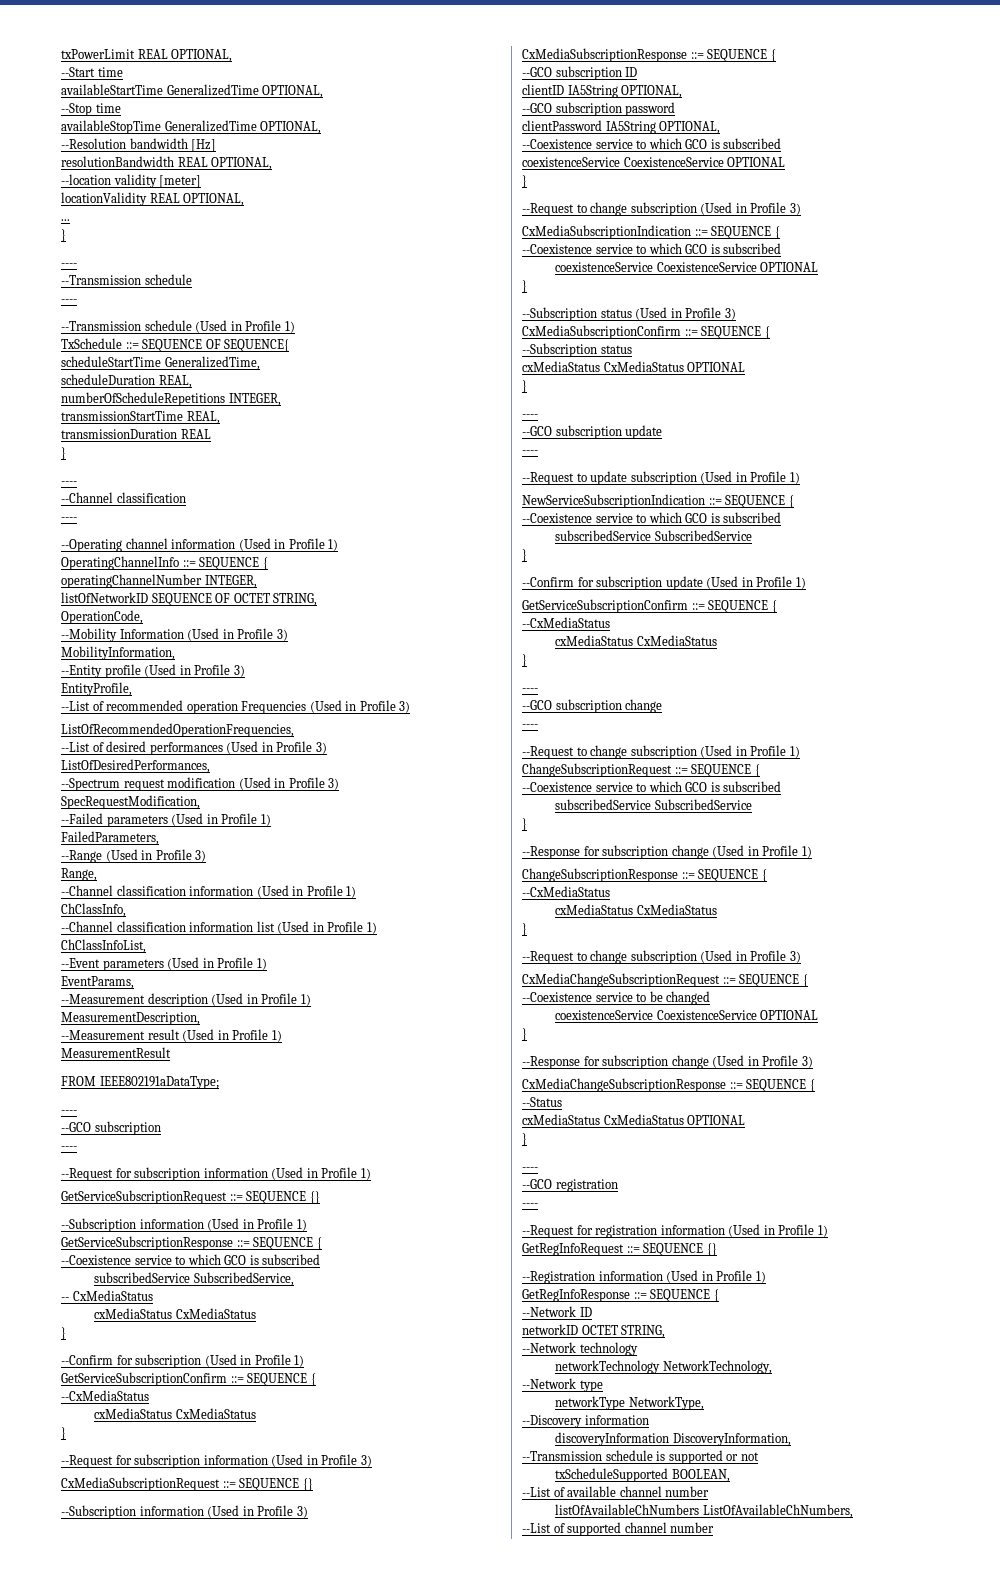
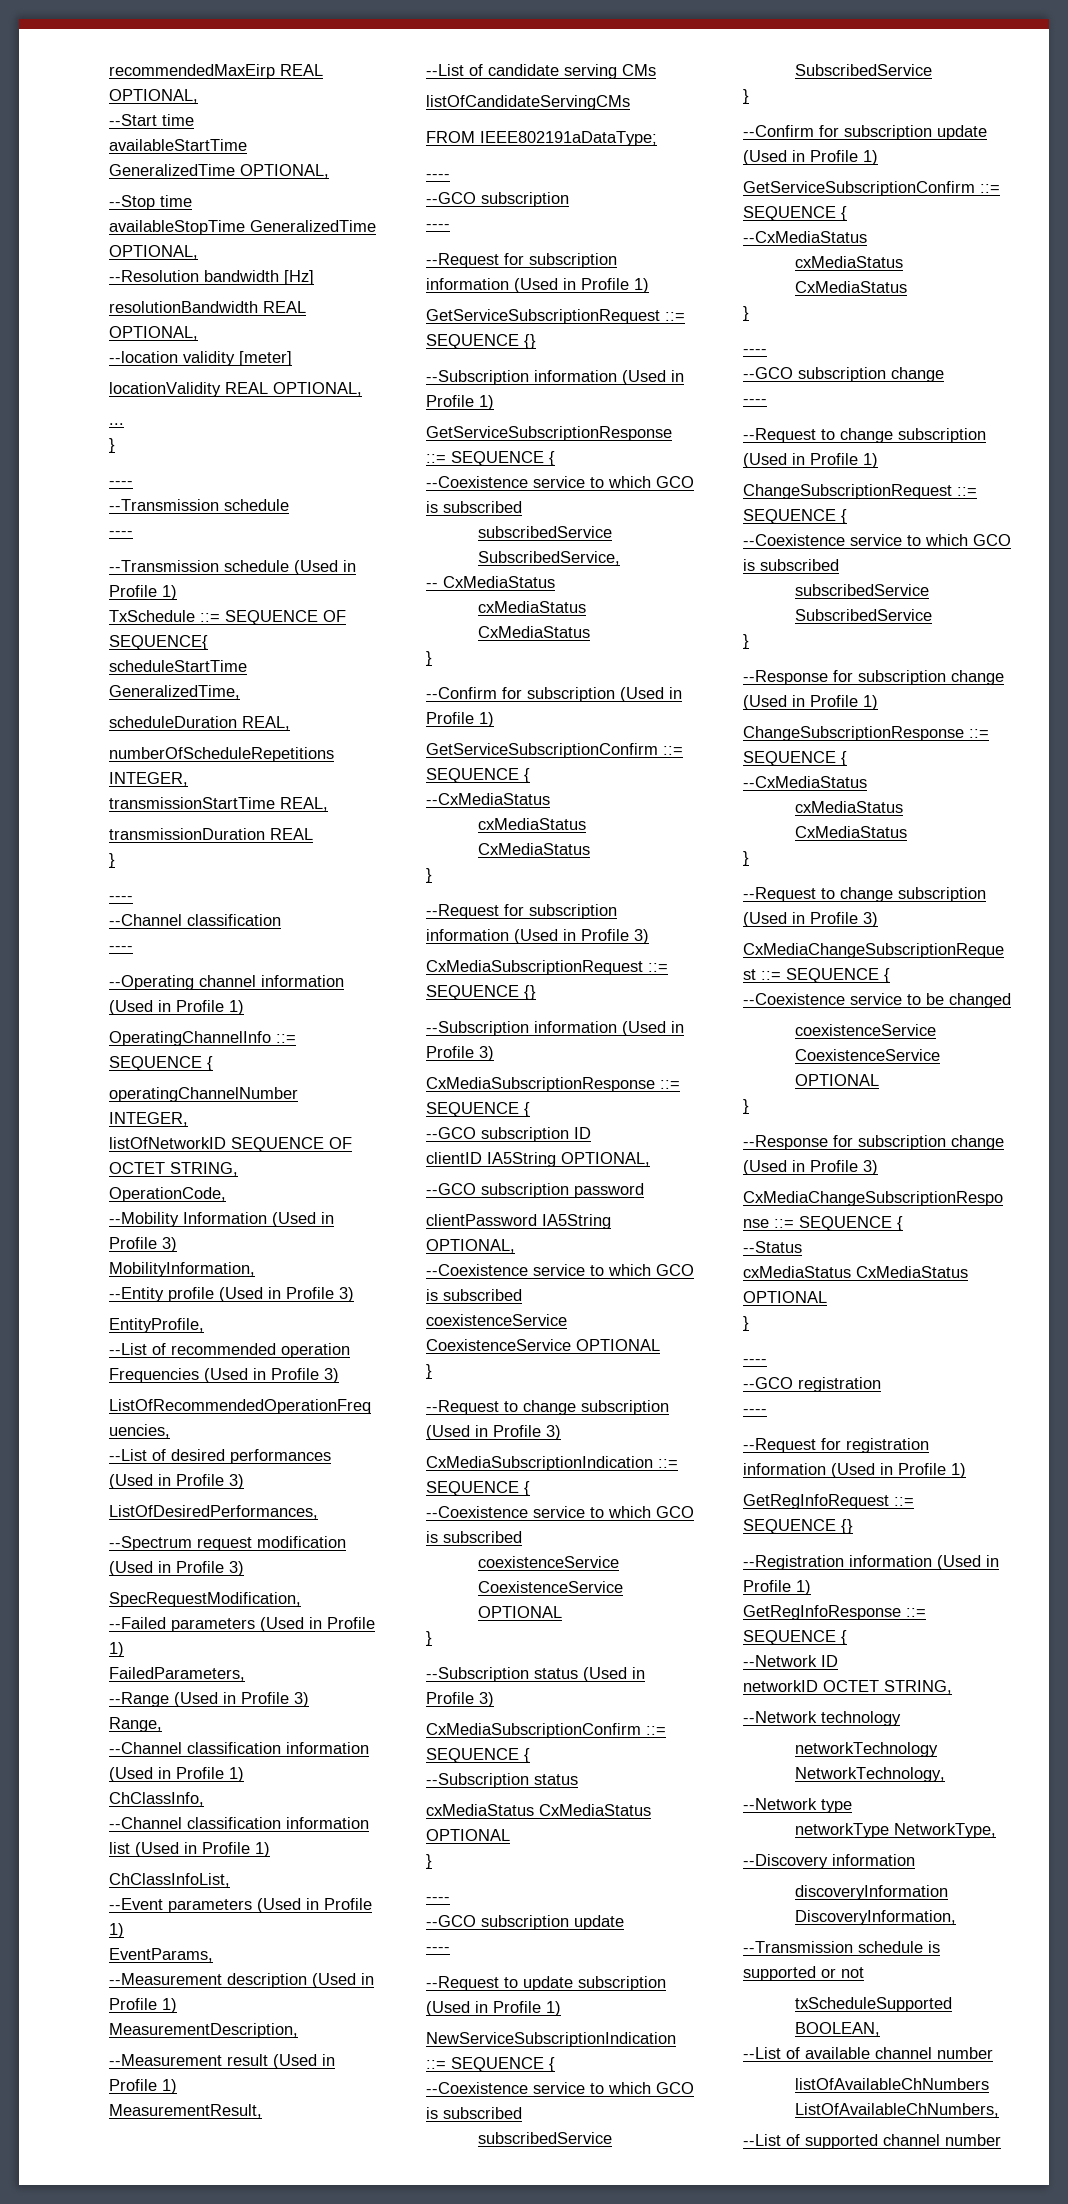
- txPowerLimit REAL OPTIONAL,
+ recommendedMaxEirp REAL OPTIONAL,
- MeasurementResult
+ MeasurementResult,
+ --List of candidate serving CMs
+ listOfCandidateServingCMs

